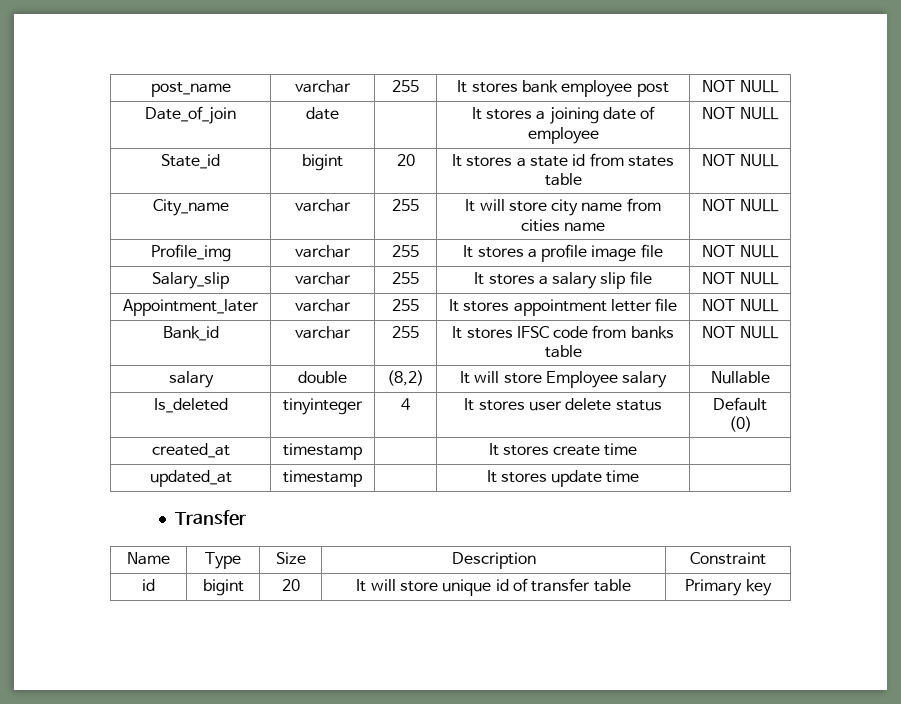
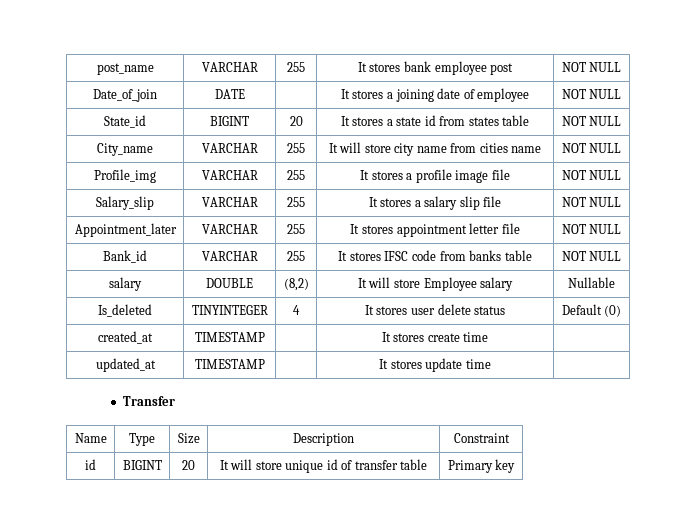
- post_name | varchar | 255 | It stores bank employee post | NOT NULL
+ post_name | VARCHAR | 255 | It stores bank employee post | NOT NULL
- Date_of_join | date | | It stores a joining date of employee | NOT NULL
+ Date_of_join | DATE | | It stores a joining date of employee | NOT NULL
- State_id | bigint | 20 | It stores a state id from states table | NOT NULL
+ State_id | BIGINT | 20 | It stores a state id from states table | NOT NULL
- City_name | varchar | 255 | It will store city name from cities name | NOT NULL
+ City_name | VARCHAR | 255 | It will store city name from cities name | NOT NULL
- Profile_img | varchar | 255 | It stores a profile image file | NOT NULL
+ Profile_img | VARCHAR | 255 | It stores a profile image file | NOT NULL
- Salary_slip | varchar | 255 | It stores a salary slip file | NOT NULL
+ Salary_slip | VARCHAR | 255 | It stores a salary slip file | NOT NULL
- Appointment_later | varchar | 255 | It stores appointment letter file | NOT NULL
+ Appointment_later | VARCHAR | 255 | It stores appointment letter file | NOT NULL
- Bank_id | varchar | 255 | It stores IFSC code from banks table | NOT NULL
+ Bank_id | VARCHAR | 255 | It stores IFSC code from banks table | NOT NULL
- salary | double | (8,2) | It will store Employee salary | Nullable
+ salary | DOUBLE | (8,2) | It will store Employee salary | Nullable
- Is_deleted | tinyinteger | 4 | It stores user delete status | Default (0)
+ Is_deleted | TINYINTEGER | 4 | It stores user delete status | Default (0)
- created_at | timestamp | | It stores create time |
+ created_at | TIMESTAMP | | It stores create time |
- updated_at | timestamp | | It stores update time |
+ updated_at | TIMESTAMP | | It stores update time |
- id | bigint | 20 | It will store unique id of transfer table | Primary key
+ id | BIGINT | 20 | It will store unique id of transfer table | Primary key

